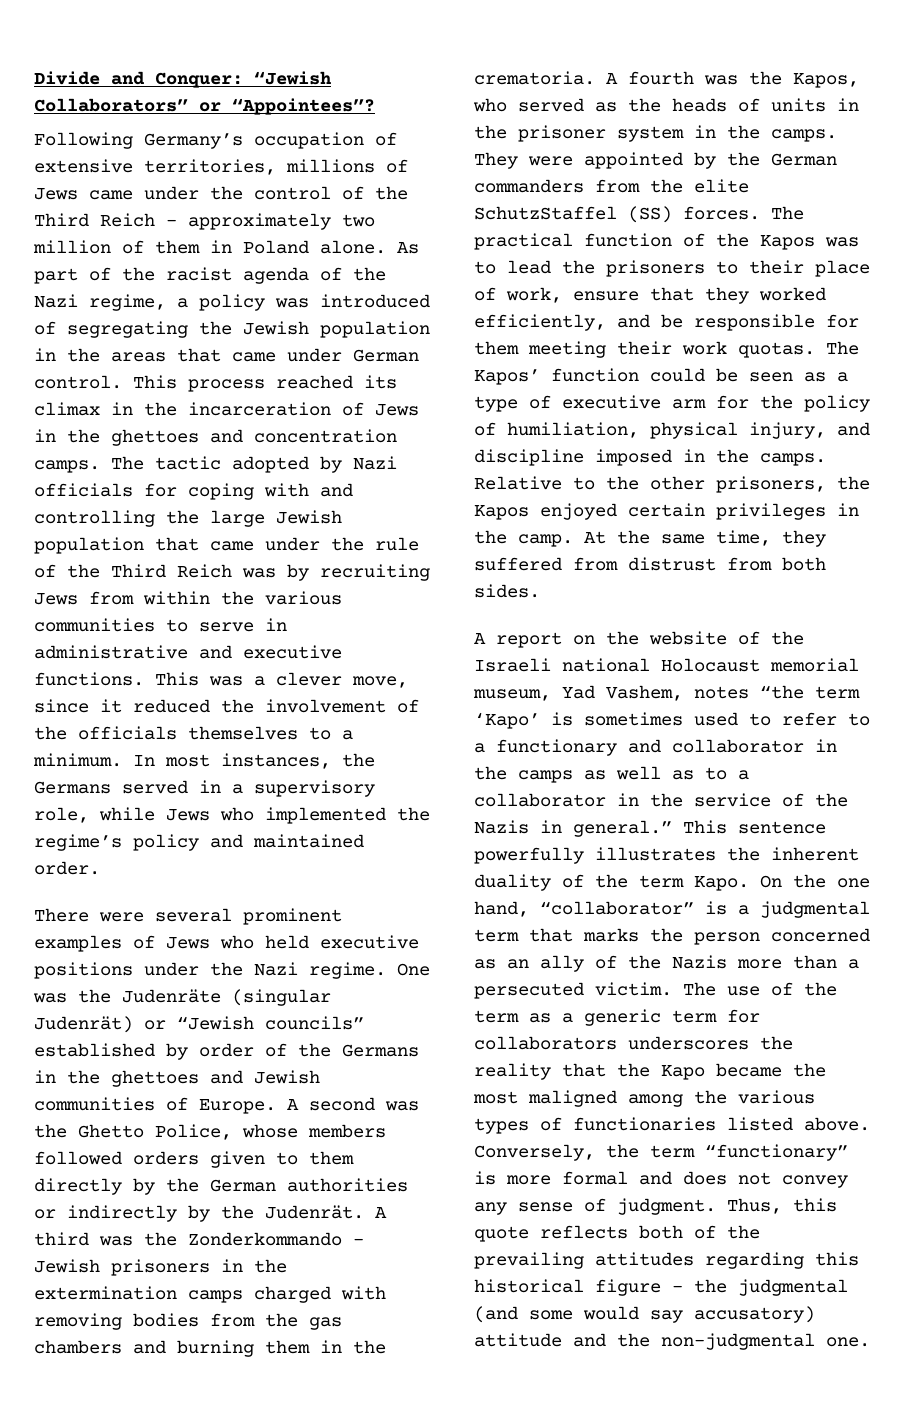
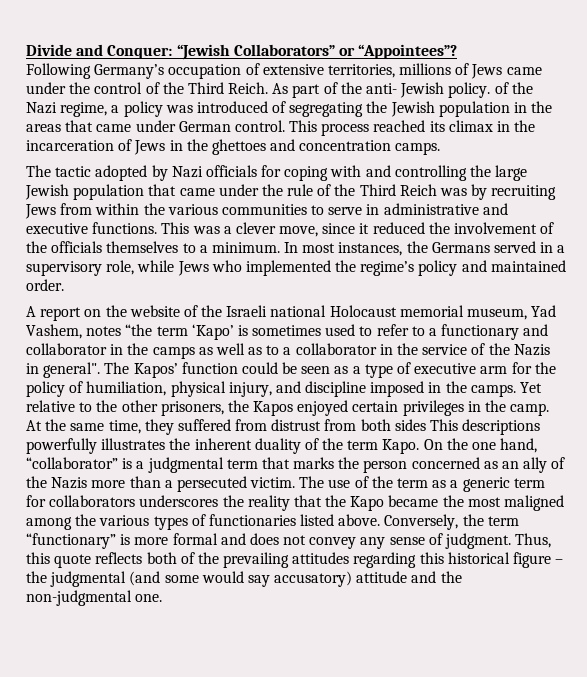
- Following Germany’s occupation of extensive territories, millions of Jews came under the control of the Third Reich – approximately two million of them in Poland alone.
+ Following Germany’s occupation of extensive territories, millions of Jews came under the control of the Third Reich.
- As part of the racist agenda of the Nazi regime, a policy was introduced of segregating the Jewish population in the areas that came under German control.
+ As part of the anti- Jewish policy. of the Nazi regime, a policy was introduced of segregating the Jewish population in the areas that came under German control.
- This process reached its climax in the incarceration of Jews in the ghettoes and concentration camps. The tactic adopted by Nazi officials for coping with and controlling the large Jewish population that came under the rule of the Third Reich was by recruiting Jews from within the various communities to serve in administrative and executive functions.
+ This process reached its climax in the incarceration of Jews in the ghettoes and concentration camps.
+ The tactic adopted by Nazi officials for coping with and controlling the large Jewish population that came under the rule of the Third Reich was by recruiting Jews from within the various communities to serve in administrative and executive functions.
- There were several prominent examples of Jews who held executive positions under the Nazi regime. One was the Judenräte (singular Judenrät) or “Jewish councils” established by order of the Germans in the ghettoes and Jewish communities of Europe. A second was the Ghetto Police, whose members followed orders given to them directly by the German authorities or indirectly by the Judenrät. A third was the Zonderkommando – Jewish prisoners in the extermination camps charged with removing bodies from the gas chambers and burning them in the crematoria. A fourth was the Kapos, who served as the heads of units in the prisoner system in the camps. They were appointed by the German commanders from the elite SchutzStaffel (SS) forces. The practical function of the Kapos was to lead the prisoners to their place of work, ensure that they worked efficiently, and be responsible for them meeting their work quotas. The Kapos’ function could be seen as a type of executive arm for the policy of humiliation, physical injury, and discipline imposed in the camps. Relative to the other prisoners, the Kapos enjoyed certain privileges in the camp. At the same time, they suffered from distrust from both sides.
- A report on the website of the Israeli national Holocaust memorial museum, Yad Vashem, notes “the term ‘Kapo’ is sometimes used to refer to a functionary and collaborator in the camps as well as to a collaborator in the service of the Nazis in general.” This sentence powerfully illustrates the inherent duality of the term Kapo.
+ A report on the website of the Israeli national Holocaust memorial museum, Yad Vashem, notes “the term ‘Kapo’ is sometimes used to refer to a functionary and collaborator in the camps as well as to a collaborator in the service of the Nazis in general". The Kapos’ function could be seen as a type of executive arm for the policy of humiliation, physical injury, and discipline imposed in the camps. Yet relative to the other prisoners, the Kapos enjoyed certain privileges in the camp. At the same time, they suffered from distrust from both sides This descriptions powerfully illustrates the inherent duality of the term Kapo.

